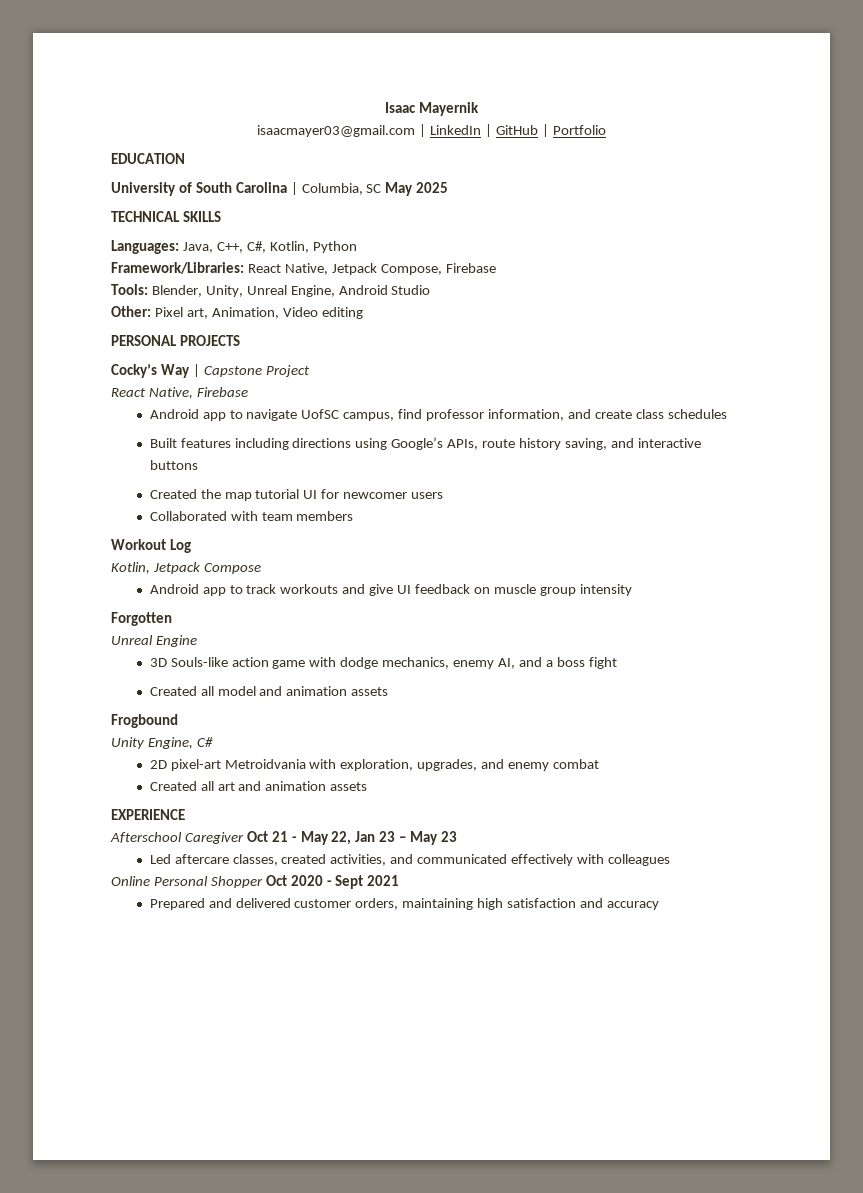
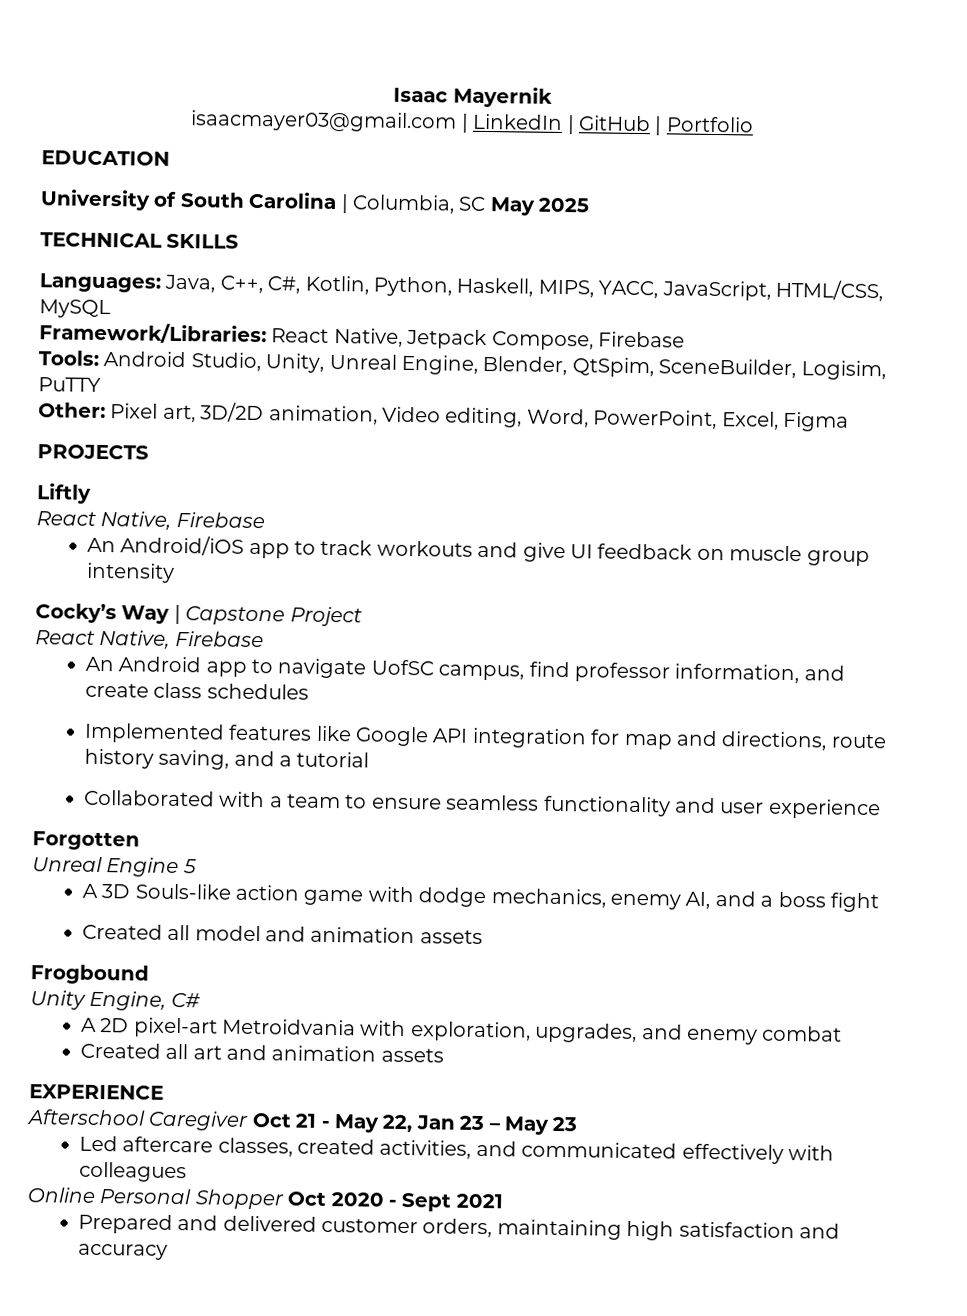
- Languages: Java, C++, C#, Kotlin, Python
+ Languages: Java, C++, C#, Kotlin, Python, Haskell, MIPS, YACC, JavaScript, HTML/CSS, MySQL
- Tools: Blender, Unity, Unreal Engine, Android Studio
- Other: Pixel art, Animation, Video editing
- PERSONAL PROJECTS
+ Tools: Android Studio, Unity, Unreal Engine, Blender, QtSpim, SceneBuilder, Logisim, PuTTY
+ Other: Pixel art, 3D/2D animation, Video editing, Word, PowerPoint, Excel, Figma
+ PROJECTS
+ Liftly
+ React Native, Firebase
+ An Android/iOS app to track workouts and give UI feedback on muscle group intensity
- Android app to navigate UofSC campus, find professor information, and create class schedules
+ An Android app to navigate UofSC campus, find professor information, and create class schedules
- Built features including directions using Google’s APIs, route history saving, and interactive buttons
- Created the map tutorial UI for newcomer users
- Collaborated with team members
- Workout Log
- Kotlin, Jetpack Compose
- Android app to track workouts and give UI feedback on muscle group intensity
+ Implemented features like Google API integration for map and directions, route history saving, and a tutorial
+ Collaborated with a team to ensure seamless functionality and user experience
- Unreal Engine
- 3D Souls-like action game with dodge mechanics, enemy AI, and a boss fight
+ Unreal Engine 5
+ A 3D Souls-like action game with dodge mechanics, enemy AI, and a boss fight
- 2D pixel-art Metroidvania with exploration, upgrades, and enemy combat
+ A 2D pixel-art Metroidvania with exploration, upgrades, and enemy combat

